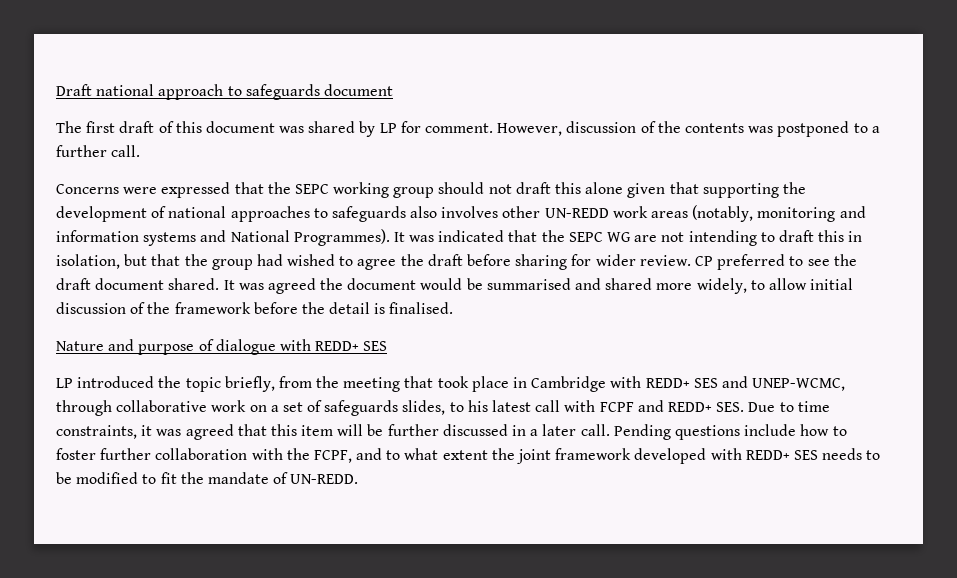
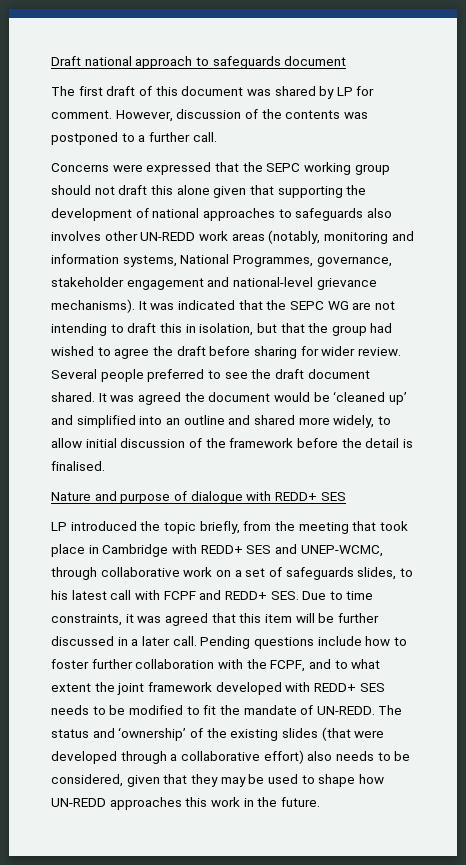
- Concerns were expressed that the SEPC working group should not draft this alone given that supporting the development of national approaches to safeguards also involves other UN-REDD work areas (notably, monitoring and information systems and National Programmes).
+ Concerns were expressed that the SEPC working group should not draft this alone given that supporting the development of national approaches to safeguards also involves other UN-REDD work areas (notably, monitoring and information systems, National Programmes, governance, stakeholder engagement and national-level grievance mechanisms).
- CP preferred to see the draft document shared.
+ Several people preferred to see the draft document shared.
- It was agreed the document would be summarised and shared more widely, to allow initial discussion of the framework before the detail is finalised.
+ It was agreed the document would be ‘cleaned up’ and simplified into an outline and shared more widely, to allow initial discussion of the framework before the detail is finalised.
+ The status and ‘ownership’ of the existing slides (that were developed through a collaborative effort) also needs to be considered, given that they may be used to shape how UN-REDD approaches this work in the future.

